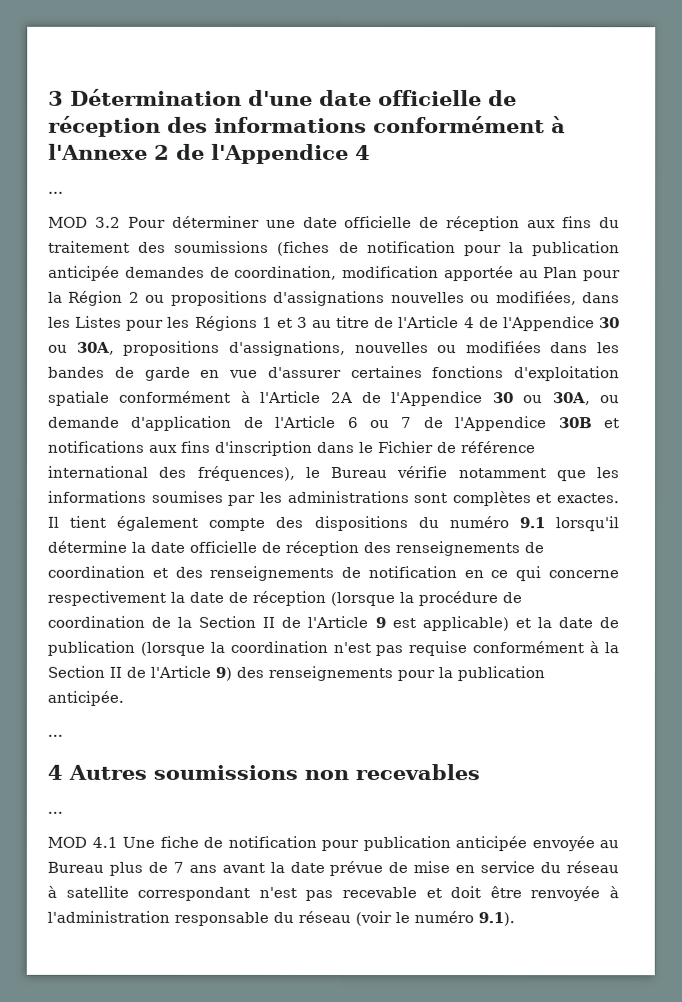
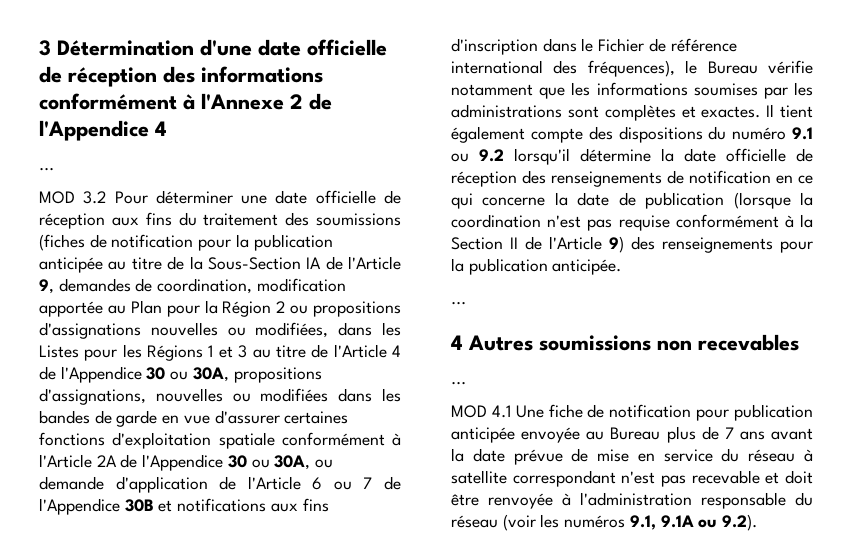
- MOD 3.2 Pour déterminer une date officielle de réception aux fins du traitement des soumissions (fiches de notification pour la publication anticipée demandes de coordination, modification apportée au Plan pour la Région 2 ou propositions d'assignations nouvelles ou modifiées, dans les Listes pour les Régions 1 et 3 au titre de l'Article 4 de l'Appendice 30 ou 30A, propositions d'assignations, nouvelles ou modifiées dans les bandes de garde en vue d'assurer certaines fonctions d'exploitation spatiale conformément à l'Article 2A de l'Appendice 30 ou 30A, ou demande d'application de l'Article 6 ou 7 de l'Appendice 30B et notifications aux fins d'inscription dans le Fichier de référence international des fréquences), le Bureau vérifie notamment que les informations soumises par les administrations sont complètes et exactes.
+ MOD 3.2 Pour déterminer une date officielle de réception aux fins du traitement des soumissions (fiches de notification pour la publication anticipée au titre de la Sous-Section IA de l'Article 9, demandes de coordination, modification apportée au Plan pour la Région 2 ou propositions d'assignations nouvelles ou modifiées, dans les Listes pour les Régions 1 et 3 au titre de l'Article 4 de l'Appendice 30 ou 30A, propositions d'assignations, nouvelles ou modifiées dans les bandes de garde en vue d'assurer certaines fonctions d'exploitation spatiale conformément à l'Article 2A de l'Appendice 30 ou 30A, ou demande d'application de l'Article 6 ou 7 de l'Appendice 30B et notifications aux fins d'inscription dans le Fichier de référence international des fréquences), le Bureau vérifie notamment que les informations soumises par les administrations sont complètes et exactes.
- Il tient également compte des dispositions du numéro 9.1 lorsqu'il détermine la date officielle de réception des renseignements de coordination et des renseignements de notification en ce qui concerne respectivement la date de réception (lorsque la procédure de coordination de la Section II de l'Article 9 est applicable) et la date de publication (lorsque la coordination n'est pas requise conformément à la Section II de l'Article 9) des renseignements pour la publication anticipée.
+ Il tient également compte des dispositions du numéro 9.1 ou 9.2 lorsqu'il détermine la date officielle de réception des renseignements de notification en ce qui concerne la date de publication (lorsque la coordination n'est pas requise conformément à la Section II de l'Article 9) des renseignements pour la publication anticipée.
- MOD 4.1 Une fiche de notification pour publication anticipée envoyée au Bureau plus de 7 ans avant la date prévue de mise en service du réseau à satellite correspondant n'est pas recevable et doit être renvoyée à l'administration responsable du réseau (voir le numéro 9.1).
+ MOD 4.1 Une fiche de notification pour publication anticipée envoyée au Bureau plus de 7 ans avant la date prévue de mise en service du réseau à satellite correspondant n'est pas recevable et doit être renvoyée à l'administration responsable du réseau (voir les numéros 9.1, 9.1A ou 9.2).

